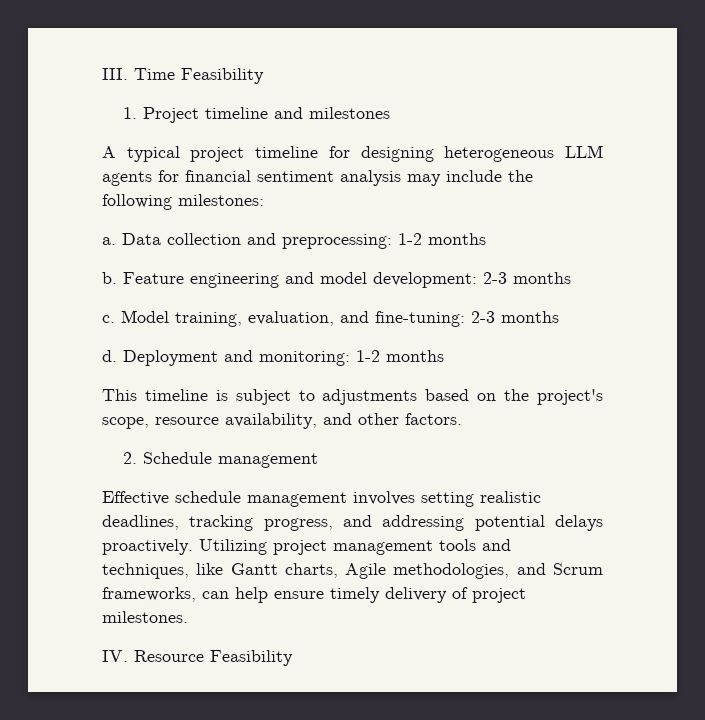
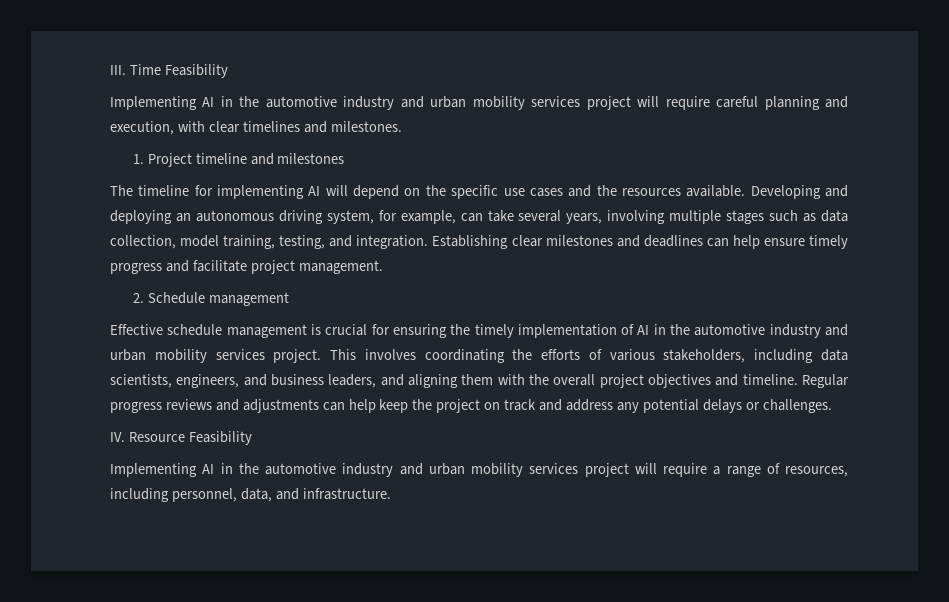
+ Implementing AI in the automotive industry and urban mobility services project will require careful planning and execution, with clear timelines and milestones.
- A typical project timeline for designing heterogeneous LLM agents for financial sentiment analysis may include the following milestones:
- a. Data collection and preprocessing: 1-2 months
- b. Feature engineering and model development: 2-3 months
- c. Model training, evaluation, and fine-tuning: 2-3 months
- d. Deployment and monitoring: 1-2 months
- This timeline is subject to adjustments based on the project's scope, resource availability, and other factors.
+ The timeline for implementing AI will depend on the specific use cases and the resources available. Developing and deploying an autonomous driving system, for example, can take several years, involving multiple stages such as data collection, model training, testing, and integration. Establishing clear milestones and deadlines can help ensure timely progress and facilitate project management.
- Effective schedule management involves setting realistic deadlines, tracking progress, and addressing potential delays proactively. Utilizing project management tools and techniques, like Gantt charts, Agile methodologies, and Scrum frameworks, can help ensure timely delivery of project milestones.
+ Effective schedule management is crucial for ensuring the timely implementation of AI in the automotive industry and urban mobility services project. This involves coordinating the efforts of various stakeholders, including data scientists, engineers, and business leaders, and aligning them with the overall project objectives and timeline. Regular progress reviews and adjustments can help keep the project on track and address any potential delays or challenges.
  IV. Resource Feasibility
+ Implementing AI in the automotive industry and urban mobility services project will require a range of resources, including personnel, data, and infrastructure.

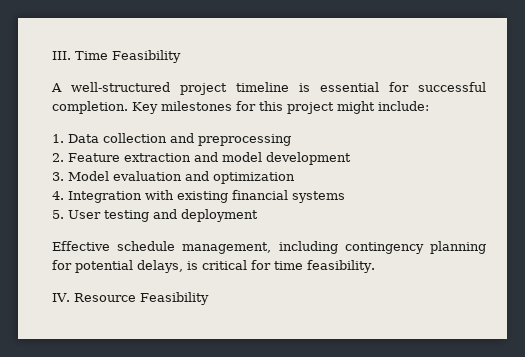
- Implementing AI in the automotive industry and urban mobility services project will require careful planning and execution, with clear timelines and milestones.
- 1. Project timeline and milestones
- The timeline for implementing AI will depend on the specific use cases and the resources available. Developing and deploying an autonomous driving system, for example, can take several years, involving multiple stages such as data collection, model training, testing, and integration. Establishing clear milestones and deadlines can help ensure timely progress and facilitate project management.
- 2. Schedule management
- Effective schedule management is crucial for ensuring the timely implementation of AI in the automotive industry and urban mobility services project. This involves coordinating the efforts of various stakeholders, including data scientists, engineers, and business leaders, and aligning them with the overall project objectives and timeline. Regular progress reviews and adjustments can help keep the project on track and address any potential delays or challenges.
+ A well-structured project timeline is essential for successful completion. Key milestones for this project might include:
+ 1. Data collection and preprocessing
+ 2. Feature extraction and model development
+ 3. Model evaluation and optimization
+ 4. Integration with existing financial systems
+ 5. User testing and deployment
+ Effective schedule management, including contingency planning for potential delays, is critical for time feasibility.
  IV. Resource Feasibility
- Implementing AI in the automotive industry and urban mobility services project will require a range of resources, including personnel, data, and infrastructure.

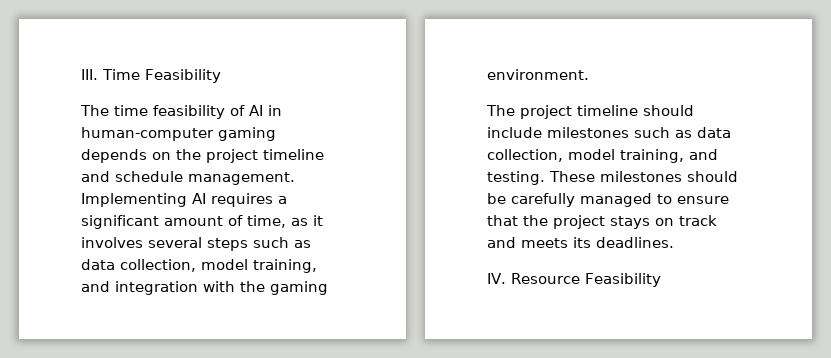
- A well-structured project timeline is essential for successful completion. Key milestones for this project might include:
- 1. Data collection and preprocessing
- 2. Feature extraction and model development
- 3. Model evaluation and optimization
- 4. Integration with existing financial systems
- 5. User testing and deployment
- Effective schedule management, including contingency planning for potential delays, is critical for time feasibility.
+ The time feasibility of AI in human-computer gaming depends on the project timeline and schedule management. Implementing AI requires a significant amount of time, as it involves several steps such as data collection, model training, and integration with the gaming environment.
+ The project timeline should include milestones such as data collection, model training, and testing. These milestones should be carefully managed to ensure that the project stays on track and meets its deadlines.

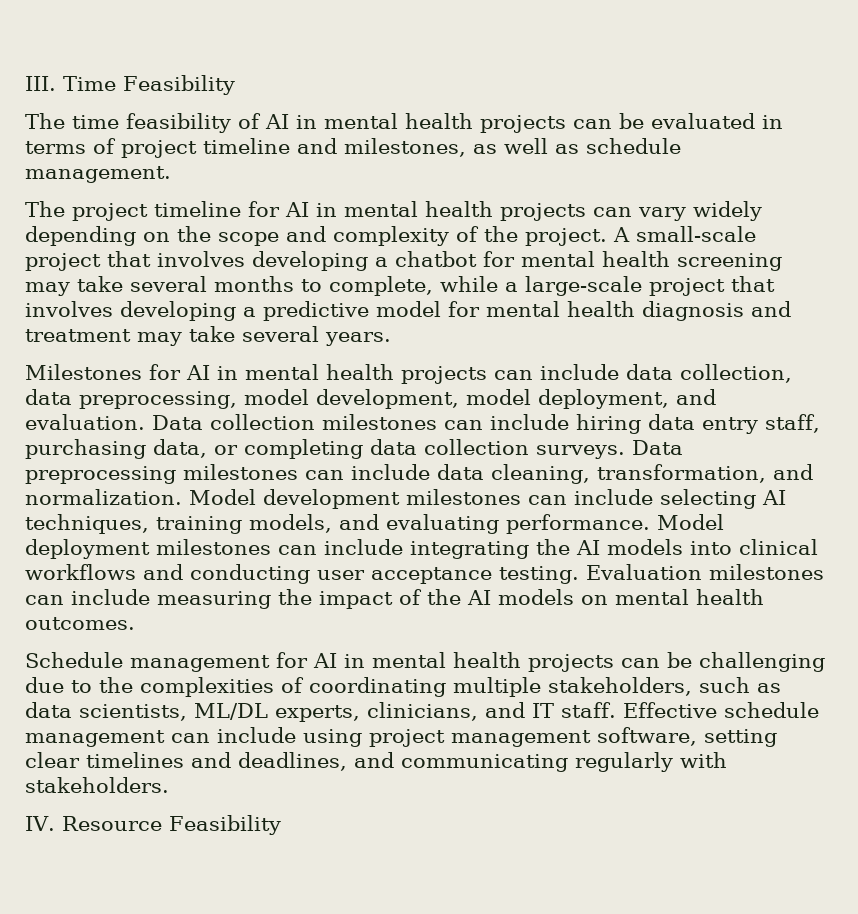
- The time feasibility of AI in human-computer gaming depends on the project timeline and schedule management. Implementing AI requires a significant amount of time, as it involves several steps such as data collection, model training, and integration with the gaming environment.
- The project timeline should include milestones such as data collection, model training, and testing. These milestones should be carefully managed to ensure that the project stays on track and meets its deadlines.
+ The time feasibility of AI in mental health projects can be evaluated in terms of project timeline and milestones, as well as schedule management.
+ The project timeline for AI in mental health projects can vary widely depending on the scope and complexity of the project. A small-scale project that involves developing a chatbot for mental health screening may take several months to complete, while a large-scale project that involves developing a predictive model for mental health diagnosis and treatment may take several years.
+ Milestones for AI in mental health projects can include data collection, data preprocessing, model development, model deployment, and evaluation. Data collection milestones can include hiring data entry staff, purchasing data, or completing data collection surveys. Data preprocessing milestones can include data cleaning, transformation, and normalization. Model development milestones can include selecting AI techniques, training models, and evaluating performance. Model deployment milestones can include integrating the AI models into clinical workflows and conducting user acceptance testing. Evaluation milestones can include measuring the impact of the AI models on mental health outcomes.
+ Schedule management for AI in mental health projects can be challenging due to the complexities of coordinating multiple stakeholders, such as data scientists, ML/DL experts, clinicians, and IT staff. Effective schedule management can include using project management software, setting clear timelines and deadlines, and communicating regularly with stakeholders.

